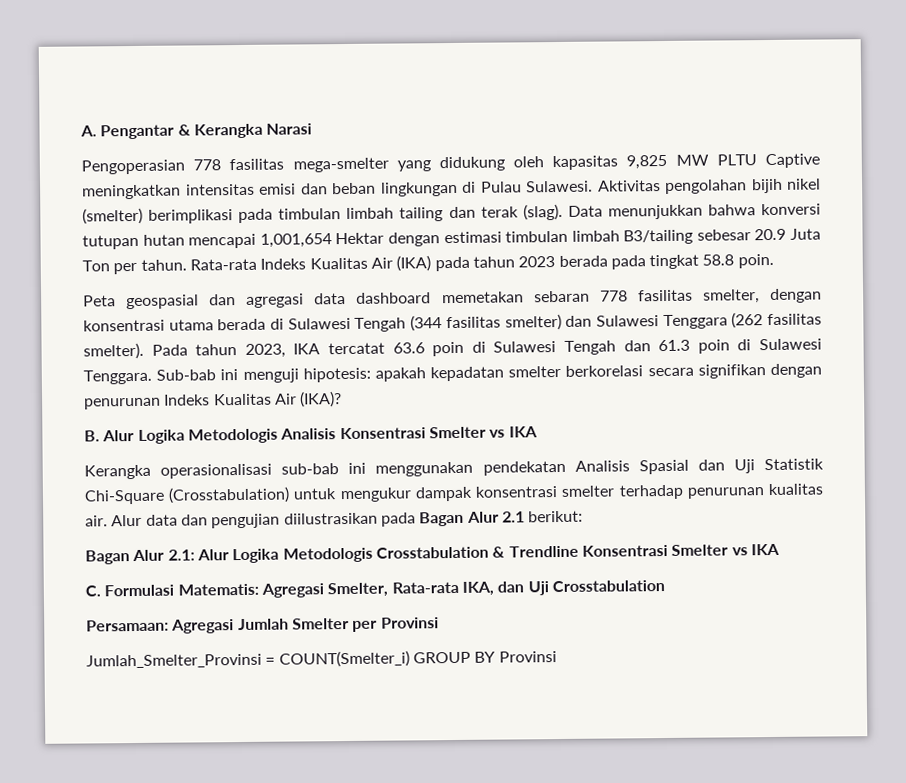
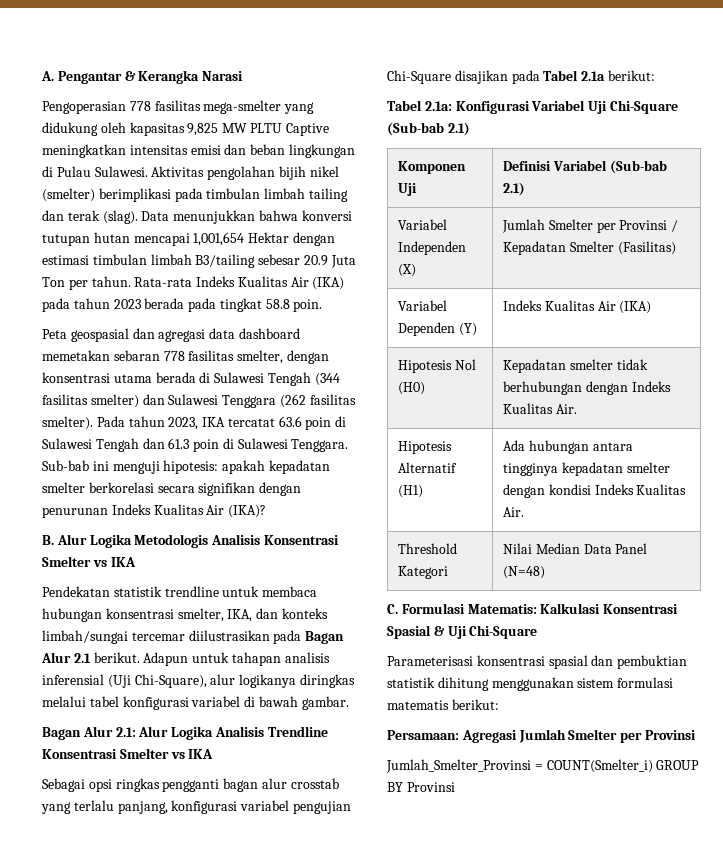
- Kerangka operasionalisasi sub-bab ini menggunakan pendekatan Analisis Spasial dan Uji Statistik Chi-Square (Crosstabulation) untuk mengukur dampak konsentrasi smelter terhadap penurunan kualitas air. Alur data dan pengujian diilustrasikan pada Bagan Alur 2.1 berikut:
+ Pendekatan statistik trendline untuk membaca hubungan konsentrasi smelter, IKA, dan konteks limbah/sungai tercemar diilustrasikan pada Bagan Alur 2.1 berikut. Adapun untuk tahapan analisis inferensial (Uji Chi-Square), alur logikanya diringkas melalui tabel konfigurasi variabel di bawah gambar.
- Bagan Alur 2.1: Alur Logika Metodologis Crosstabulation & Trendline Konsentrasi Smelter vs IKA
+ Bagan Alur 2.1: Alur Logika Analisis Trendline Konsentrasi Smelter vs IKA
- C. Formulasi Matematis: Agregasi Smelter, Rata-rata IKA, dan Uji Crosstabulation
+ Sebagai opsi ringkas pengganti bagan alur crosstab yang terlalu panjang, konfigurasi variabel pengujian Chi-Square disajikan pada Tabel 2.1a berikut:
+ Tabel 2.1a: Konfigurasi Variabel Uji Chi-Square (Sub-bab 2.1)
+ Komponen Uji | Definisi Variabel (Sub-bab 2.1)
+ Variabel Independen (X) | Jumlah Smelter per Provinsi / Kepadatan Smelter (Fasilitas)
+ Variabel Dependen (Y) | Indeks Kualitas Air (IKA)
+ Hipotesis Nol (H0) | Kepadatan smelter tidak berhubungan dengan Indeks Kualitas Air.
+ Hipotesis Alternatif (H1) | Ada hubungan antara tingginya kepadatan smelter dengan kondisi Indeks Kualitas Air.
+ Threshold Kategori | Nilai Median Data Panel (N=48)
+ C. Formulasi Matematis: Kalkulasi Konsentrasi Spasial & Uji Chi-Square
+ Parameterisasi konsentrasi spasial dan pembuktian statistik dihitung menggunakan sistem formulasi matematis berikut:

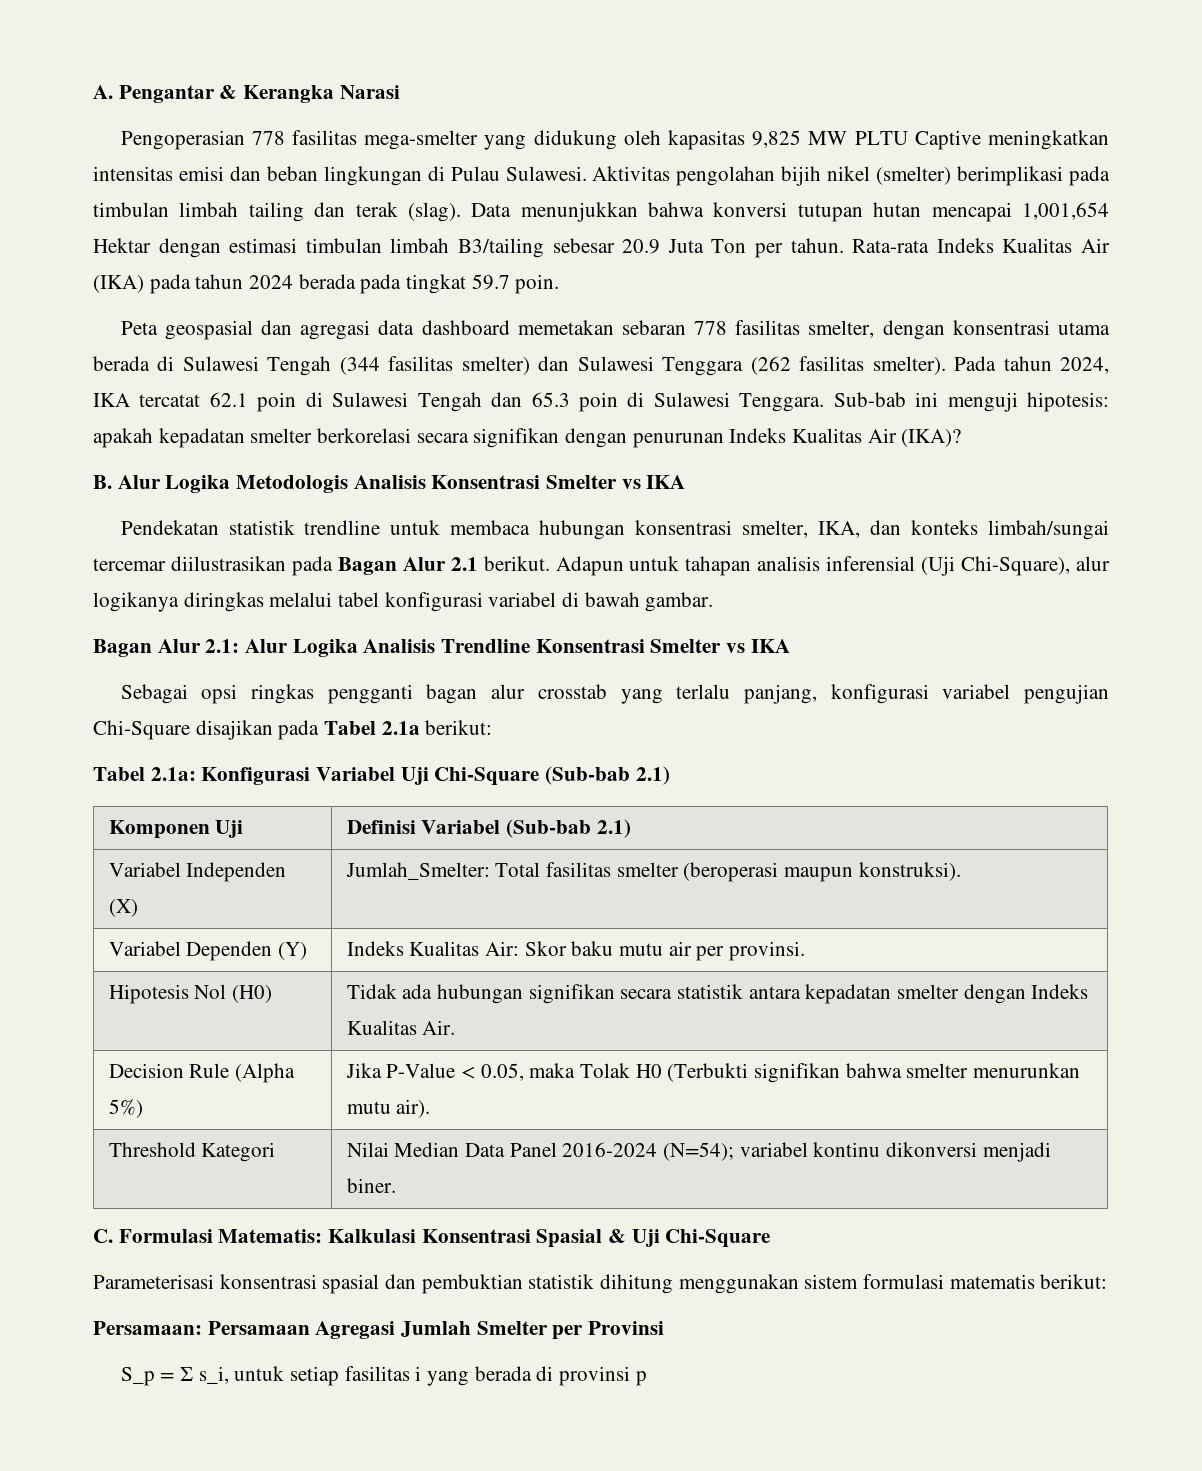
- Rata-rata Indeks Kualitas Air (IKA) pada tahun 2023 berada pada tingkat 58.8 poin.
+ Rata-rata Indeks Kualitas Air (IKA) pada tahun 2024 berada pada tingkat 59.7 poin.
- Pada tahun 2023, IKA tercatat 63.6 poin di Sulawesi Tengah dan 61.3 poin di Sulawesi Tenggara.
+ Pada tahun 2024, IKA tercatat 62.1 poin di Sulawesi Tengah dan 65.3 poin di Sulawesi Tenggara.
- Variabel Independen (X) | Jumlah Smelter per Provinsi / Kepadatan Smelter (Fasilitas)
+ Variabel Independen (X) | Jumlah_Smelter: Total fasilitas smelter (beroperasi maupun konstruksi).
- Variabel Dependen (Y) | Indeks Kualitas Air (IKA)
- Hipotesis Nol (H0) | Kepadatan smelter tidak berhubungan dengan Indeks Kualitas Air.
- Hipotesis Alternatif (H1) | Ada hubungan antara tingginya kepadatan smelter dengan kondisi Indeks Kualitas Air.
+ Variabel Dependen (Y) | Indeks Kualitas Air: Skor baku mutu air per provinsi.
+ Hipotesis Nol (H0) | Tidak ada hubungan signifikan secara statistik antara kepadatan smelter dengan Indeks Kualitas Air.
+ Decision Rule (Alpha 5%) | Jika P-Value < 0.05, maka Tolak H0 (Terbukti signifikan bahwa smelter menurunkan mutu air).
- Threshold Kategori | Nilai Median Data Panel (N=48)
+ Threshold Kategori | Nilai Median Data Panel 2016-2024 (N=54); variabel kontinu dikonversi menjadi biner.
- Persamaan: Agregasi Jumlah Smelter per Provinsi
+ Persamaan: Persamaan Agregasi Jumlah Smelter per Provinsi
- Jumlah_Smelter_Provinsi = COUNT(Smelter_i) GROUP BY Provinsi
+ S_p = Σ s_i, untuk setiap fasilitas i yang berada di provinsi p

